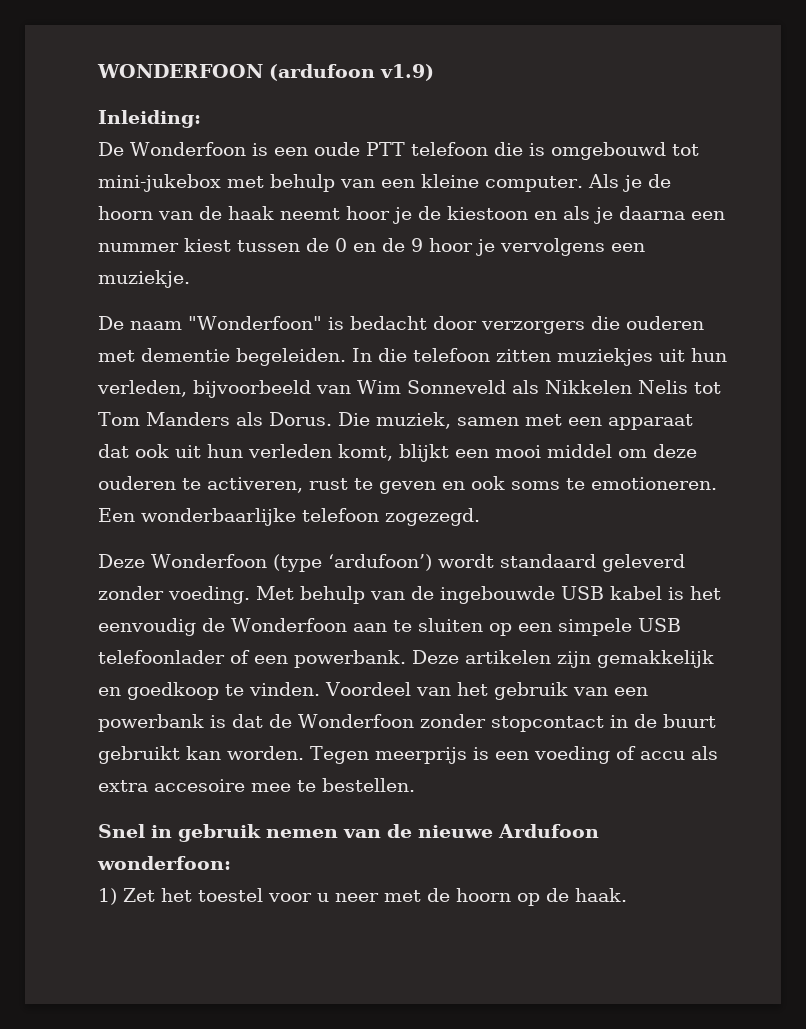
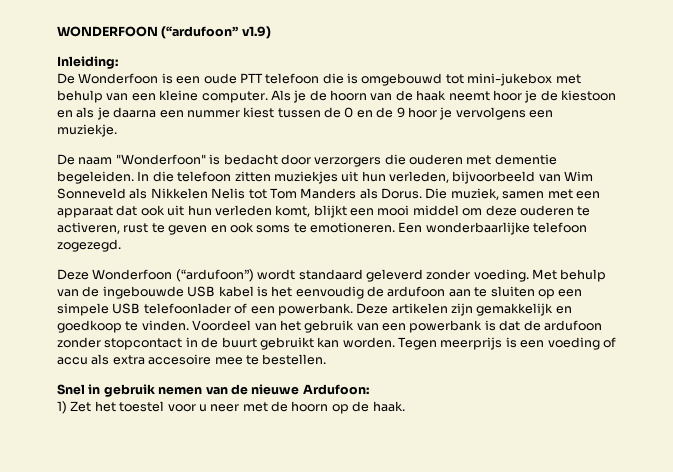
- WONDERFOON (ardufoon v1.9)
+ WONDERFOON (“ardufoon” v1.9)
- Deze Wonderfoon (type ‘ardufoon’) wordt standaard geleverd zonder voeding.
+ Deze Wonderfoon (“ardufoon”) wordt standaard geleverd zonder voeding.
- Met behulp van de ingebouwde USB kabel is het eenvoudig de Wonderfoon aan te sluiten op een simpele USB telefoonlader of een powerbank.
+ Met behulp van de ingebouwde USB kabel is het eenvoudig de ardufoon aan te sluiten op een simpele USB telefoonlader of een powerbank.
- Voordeel van het gebruik van een powerbank is dat de Wonderfoon zonder stopcontact in de buurt gebruikt kan worden.
+ Voordeel van het gebruik van een powerbank is dat de ardufoon zonder stopcontact in de buurt gebruikt kan worden.
- Snel in gebruik nemen van de nieuwe Ardufoon wonderfoon:
+ Snel in gebruik nemen van de nieuwe Ardufoon:

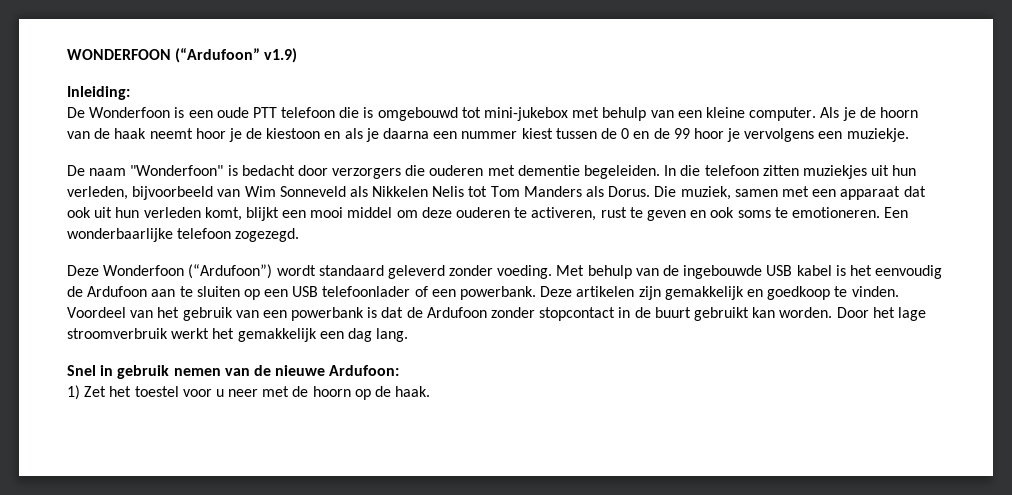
- WONDERFOON (“ardufoon” v1.9)
+ WONDERFOON (“Ardufoon” v1.9)
- Als je de hoorn van de haak neemt hoor je de kiestoon en als je daarna een nummer kiest tussen de 0 en de 9 hoor je vervolgens een muziekje.
+ Als je de hoorn van de haak neemt hoor je de kiestoon en als je daarna een nummer kiest tussen de 0 en de 99 hoor je vervolgens een muziekje.
- Deze Wonderfoon (“ardufoon”) wordt standaard geleverd zonder voeding.
+ Deze Wonderfoon (“Ardufoon”) wordt standaard geleverd zonder voeding.
- Met behulp van de ingebouwde USB kabel is het eenvoudig de ardufoon aan te sluiten op een simpele USB telefoonlader of een powerbank.
+ Met behulp van de ingebouwde USB kabel is het eenvoudig de Ardufoon aan te sluiten op een USB telefoonlader of een powerbank.
- Voordeel van het gebruik van een powerbank is dat de ardufoon zonder stopcontact in de buurt gebruikt kan worden.
+ Voordeel van het gebruik van een powerbank is dat de Ardufoon zonder stopcontact in de buurt gebruikt kan worden.
- Tegen meerprijs is een voeding of accu als extra accesoire mee te bestellen.
+ Door het lage stroomverbruik werkt het gemakkelijk een dag lang.

